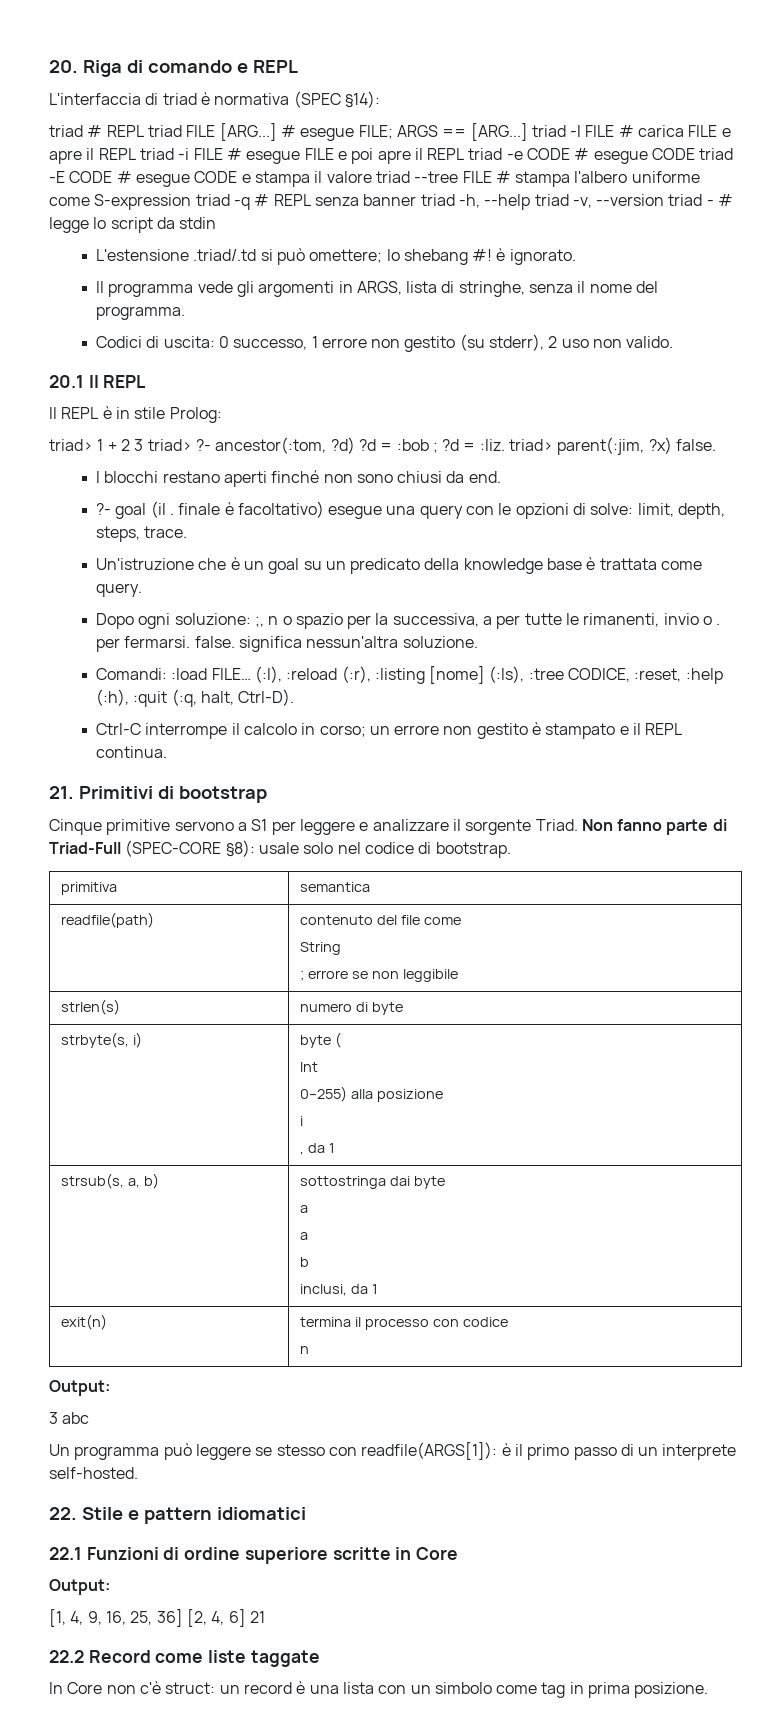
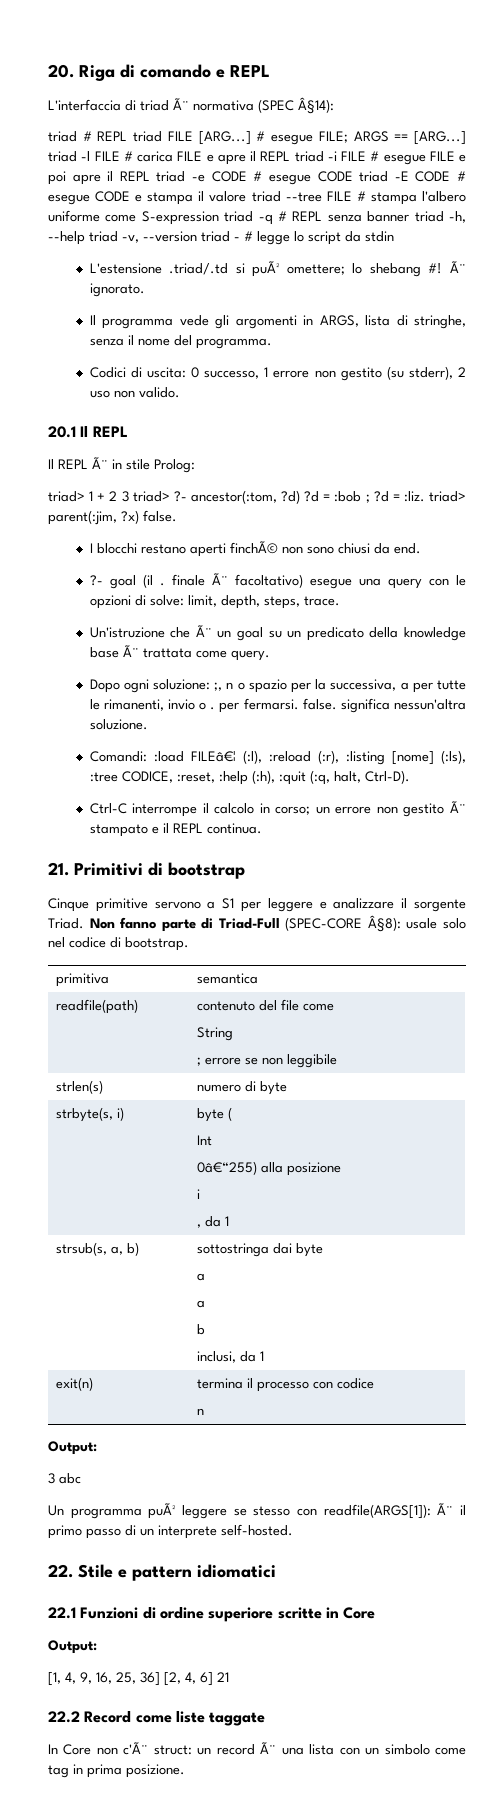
- L'interfaccia di triad è normativa (SPEC §14):
+ L'interfaccia di triad Ã¨ normativa (SPEC Â§14):
- L'estensione .triad/.td si può omettere; lo shebang #! è ignorato.
+ L'estensione .triad/.td si puÃ² omettere; lo shebang #! Ã¨ ignorato.
- Il REPL è in stile Prolog:
+ Il REPL Ã¨ in stile Prolog:
- I blocchi restano aperti finché non sono chiusi da end.
+ I blocchi restano aperti finchÃ© non sono chiusi da end.
- ?- goal (il . finale è facoltativo) esegue una query con le opzioni di solve: limit, depth, steps, trace.
+ ?- goal (il . finale Ã¨ facoltativo) esegue una query con le opzioni di solve: limit, depth, steps, trace.
- Un'istruzione che è un goal su un predicato della knowledge base è trattata come query.
+ Un'istruzione che Ã¨ un goal su un predicato della knowledge base Ã¨ trattata come query.
- Comandi: :load FILE… (:l), :reload (:r), :listing [nome] (:ls), :tree CODICE, :reset, :help (:h), :quit (:q, halt, Ctrl-D).
+ Comandi: :load FILEâ€¦ (:l), :reload (:r), :listing [nome] (:ls), :tree CODICE, :reset, :help (:h), :quit (:q, halt, Ctrl-D).
- Ctrl-C interrompe il calcolo in corso; un errore non gestito è stampato e il REPL continua.
+ Ctrl-C interrompe il calcolo in corso; un errore non gestito Ã¨ stampato e il REPL continua.
- Non fanno parte di Triad-Full (SPEC-CORE §8): usale solo nel codice di bootstrap.
+ Non fanno parte di Triad-Full (SPEC-CORE Â§8): usale solo nel codice di bootstrap.
  strbyte(s, i) | byte (
  Int
- 0–255) alla posizione
+ 0â€“255) alla posizione
- Un programma può leggere se stesso con readfile(ARGS[1]): è il primo passo di un interprete self-hosted.
+ Un programma puÃ² leggere se stesso con readfile(ARGS[1]): Ã¨ il primo passo di un interprete self-hosted.
- In Core non c'è struct: un record è una lista con un simbolo come tag in prima posizione.
+ In Core non c'Ã¨ struct: un record Ã¨ una lista con un simbolo come tag in prima posizione.

